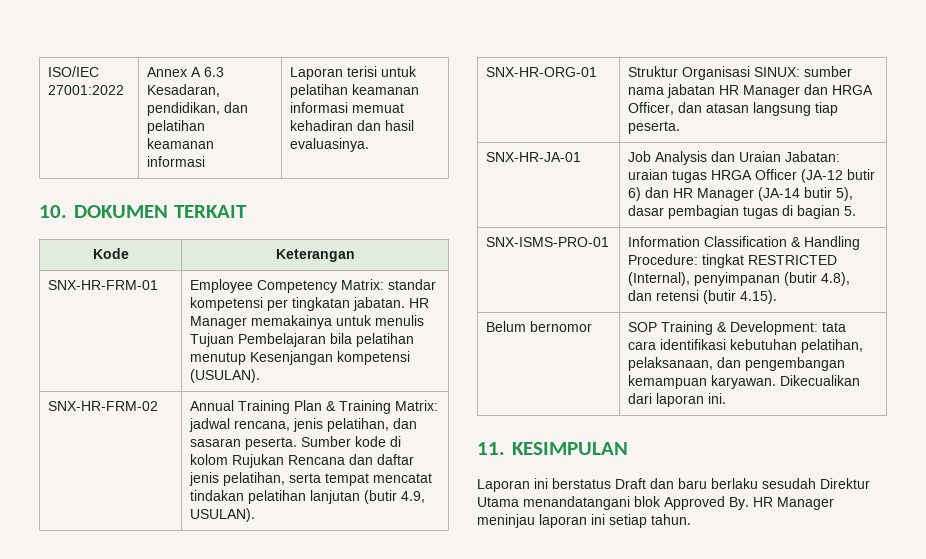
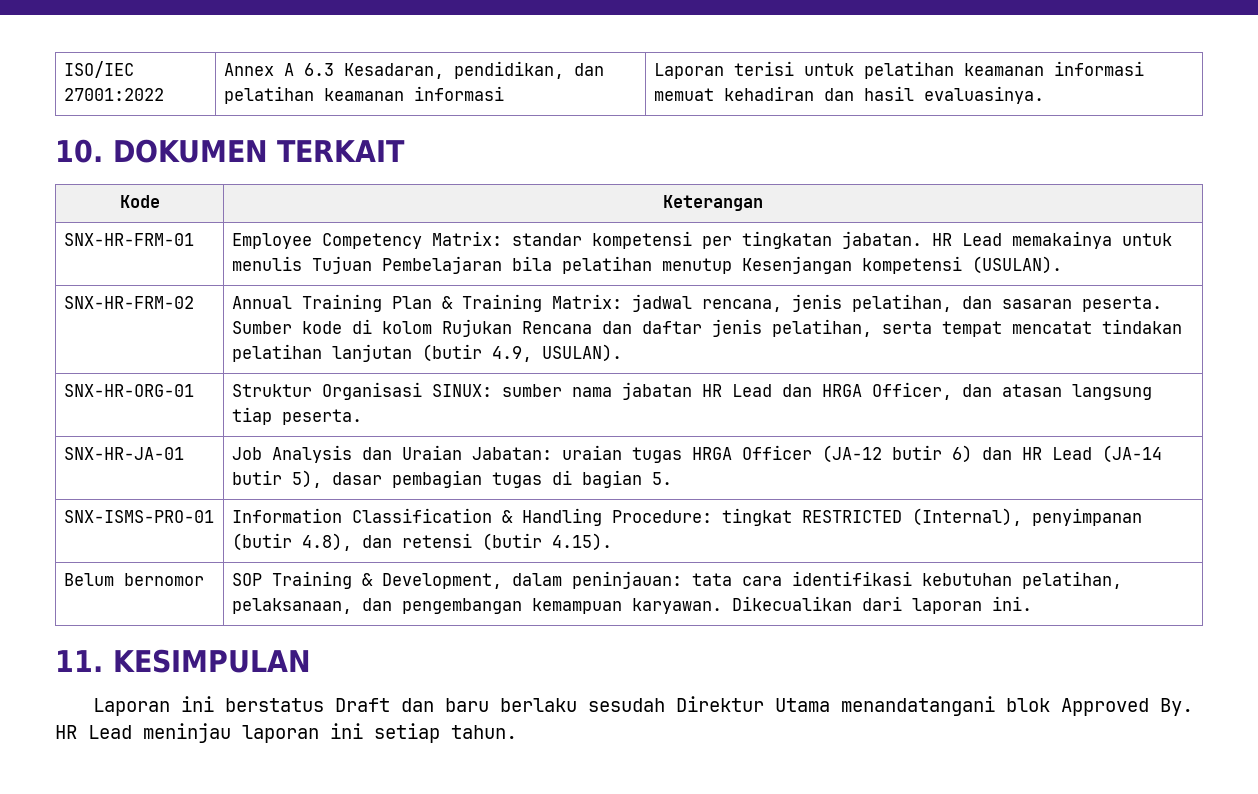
- SNX-HR-FRM-01 | Employee Competency Matrix: standar kompetensi per tingkatan jabatan. HR Manager memakainya untuk menulis Tujuan Pembelajaran bila pelatihan menutup Kesenjangan kompetensi (USULAN).
+ SNX-HR-FRM-01 | Employee Competency Matrix: standar kompetensi per tingkatan jabatan. HR Lead memakainya untuk menulis Tujuan Pembelajaran bila pelatihan menutup Kesenjangan kompetensi (USULAN).
- SNX-HR-ORG-01 | Struktur Organisasi SINUX: sumber nama jabatan HR Manager dan HRGA Officer, dan atasan langsung tiap peserta.
+ SNX-HR-ORG-01 | Struktur Organisasi SINUX: sumber nama jabatan HR Lead dan HRGA Officer, dan atasan langsung tiap peserta.
- SNX-HR-JA-01 | Job Analysis dan Uraian Jabatan: uraian tugas HRGA Officer (JA-12 butir 6) dan HR Manager (JA-14 butir 5), dasar pembagian tugas di bagian 5.
+ SNX-HR-JA-01 | Job Analysis dan Uraian Jabatan: uraian tugas HRGA Officer (JA-12 butir 6) dan HR Lead (JA-14 butir 5), dasar pembagian tugas di bagian 5.
- Belum bernomor | SOP Training & Development: tata cara identifikasi kebutuhan pelatihan, pelaksanaan, dan pengembangan kemampuan karyawan. Dikecualikan dari laporan ini.
+ Belum bernomor | SOP Training & Development, dalam peninjauan: tata cara identifikasi kebutuhan pelatihan, pelaksanaan, dan pengembangan kemampuan karyawan. Dikecualikan dari laporan ini.
- Laporan ini berstatus Draft dan baru berlaku sesudah Direktur Utama menandatangani blok Approved By. HR Manager meninjau laporan ini setiap tahun.
+ Laporan ini berstatus Draft dan baru berlaku sesudah Direktur Utama menandatangani blok Approved By. HR Lead meninjau laporan ini setiap tahun.

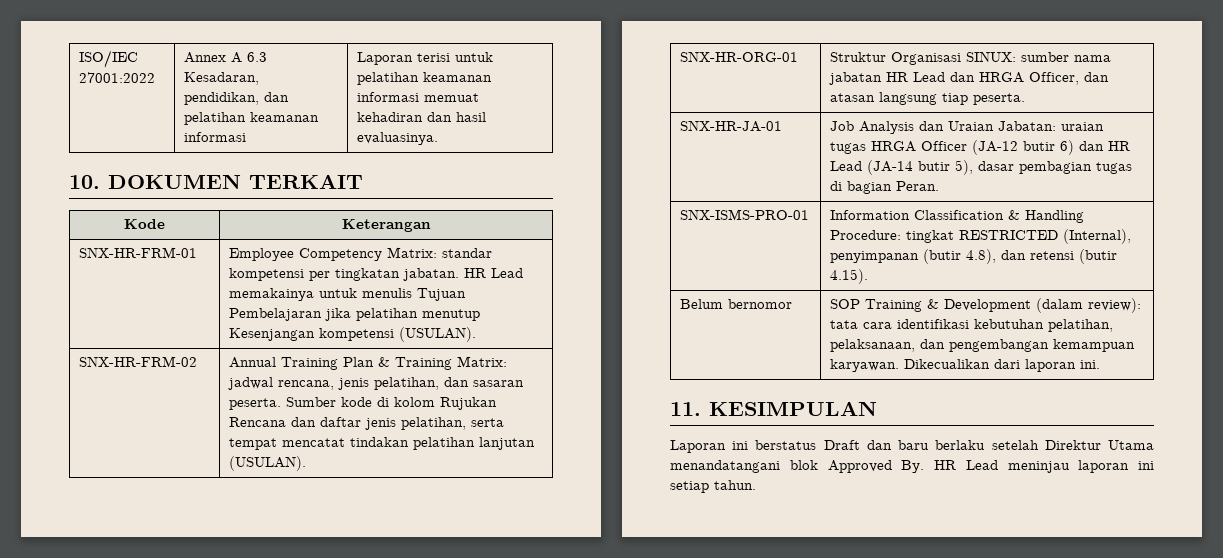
- SNX-HR-FRM-01 | Employee Competency Matrix: standar kompetensi per tingkatan jabatan. HR Lead memakainya untuk menulis Tujuan Pembelajaran bila pelatihan menutup Kesenjangan kompetensi (USULAN).
+ SNX-HR-FRM-01 | Employee Competency Matrix: standar kompetensi per tingkatan jabatan. HR Lead memakainya untuk menulis Tujuan Pembelajaran jika pelatihan menutup Kesenjangan kompetensi (USULAN).
- SNX-HR-FRM-02 | Annual Training Plan & Training Matrix: jadwal rencana, jenis pelatihan, dan sasaran peserta. Sumber kode di kolom Rujukan Rencana dan daftar jenis pelatihan, serta tempat mencatat tindakan pelatihan lanjutan (butir 4.9, USULAN).
+ SNX-HR-FRM-02 | Annual Training Plan & Training Matrix: jadwal rencana, jenis pelatihan, dan sasaran peserta. Sumber kode di kolom Rujukan Rencana dan daftar jenis pelatihan, serta tempat mencatat tindakan pelatihan lanjutan (USULAN).
- SNX-HR-JA-01 | Job Analysis dan Uraian Jabatan: uraian tugas HRGA Officer (JA-12 butir 6) dan HR Lead (JA-14 butir 5), dasar pembagian tugas di bagian 5.
+ SNX-HR-JA-01 | Job Analysis dan Uraian Jabatan: uraian tugas HRGA Officer (JA-12 butir 6) dan HR Lead (JA-14 butir 5), dasar pembagian tugas di bagian Peran.
- Belum bernomor | SOP Training & Development, dalam peninjauan: tata cara identifikasi kebutuhan pelatihan, pelaksanaan, dan pengembangan kemampuan karyawan. Dikecualikan dari laporan ini.
+ Belum bernomor | SOP Training & Development (dalam review): tata cara identifikasi kebutuhan pelatihan, pelaksanaan, dan pengembangan kemampuan karyawan. Dikecualikan dari laporan ini.
- Laporan ini berstatus Draft dan baru berlaku sesudah Direktur Utama menandatangani blok Approved By. HR Lead meninjau laporan ini setiap tahun.
+ Laporan ini berstatus Draft dan baru berlaku setelah Direktur Utama menandatangani blok Approved By. HR Lead meninjau laporan ini setiap tahun.

